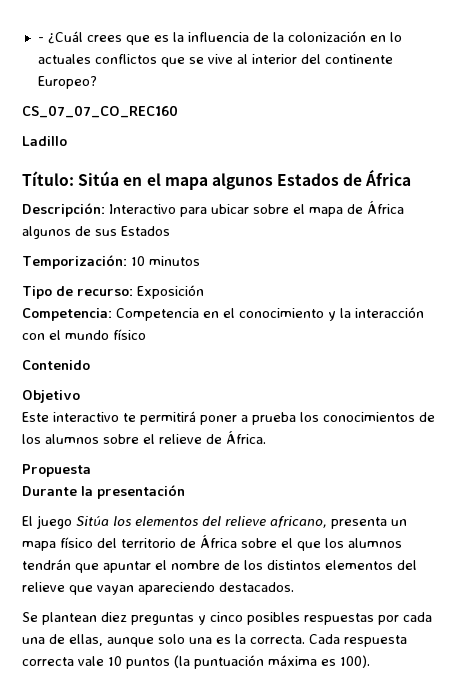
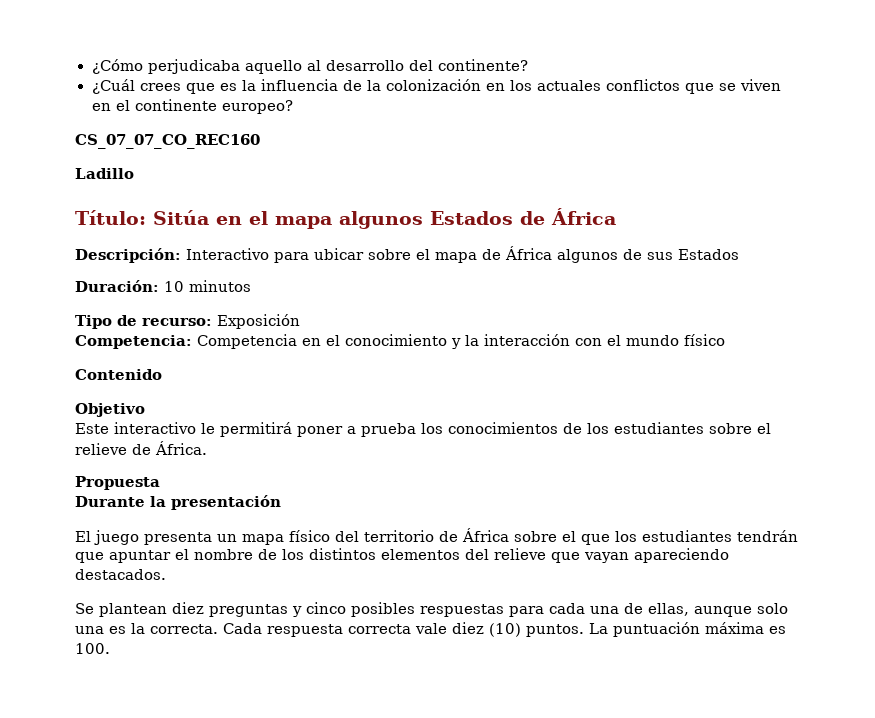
- - ¿Cuál crees que es la influencia de la colonización en lo actuales conflictos que se vive al interior del continente Europeo?
+ ¿Cómo perjudicaba aquello al desarrollo del continente?
+ ¿Cuál crees que es la influencia de la colonización en los actuales conflictos que se viven en el continente europeo?
- Temporización: 10 minutos
+ Duración: 10 minutos
- Este interactivo te permitirá poner a prueba los conocimientos de los alumnos sobre el relieve de África.
+ Este interactivo le permitirá poner a prueba los conocimientos de los estudiantes sobre el relieve de África.
- El juego Sitúa los elementos del relieve africano, presenta un mapa físico del territorio de África sobre el que los alumnos tendrán que apuntar el nombre de los distintos elementos del relieve que vayan apareciendo destacados.
+ El juego presenta un mapa físico del territorio de África sobre el que los estudiantes tendrán que apuntar el nombre de los distintos elementos del relieve que vayan apareciendo destacados.
- Se plantean diez preguntas y cinco posibles respuestas por cada una de ellas, aunque solo una es la correcta.
+ Se plantean diez preguntas y cinco posibles respuestas para cada una de ellas, aunque solo una es la correcta.
- Cada respuesta correcta vale 10 puntos (la puntuación máxima es 100).
+ Cada respuesta correcta vale diez (10) puntos. La puntuación máxima es 100.

